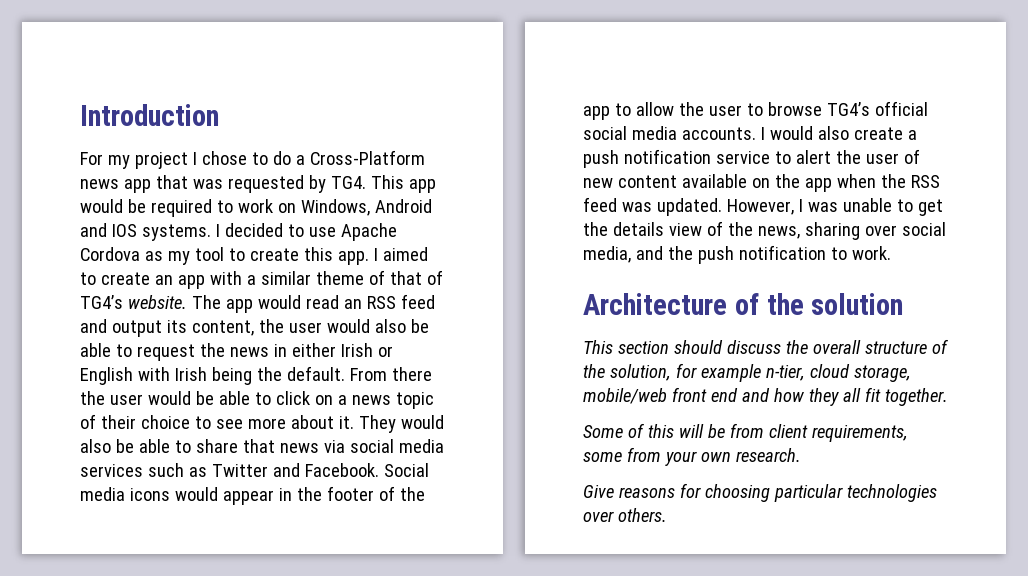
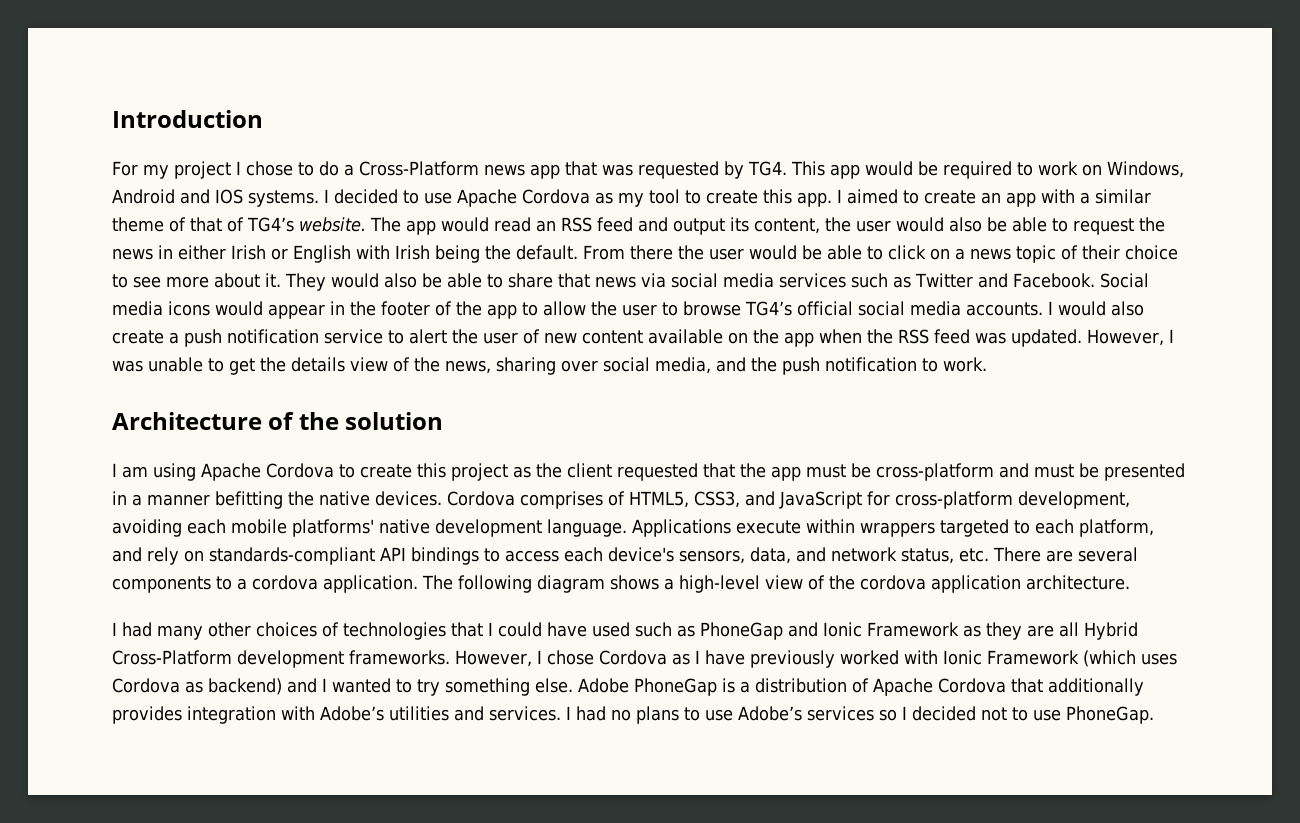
- This section should discuss the overall structure of the solution, for example n-tier, cloud storage, mobile/web front end and how they all fit together.
- Some of this will be from client requirements, some from your own research.
- Give reasons for choosing particular technologies over others.
+ I am using Apache Cordova to create this project as the client requested that the app must be cross-platform and must be presented in a manner befitting the native devices. Cordova comprises of HTML5, CSS3, and JavaScript for cross-platform development, avoiding each mobile platforms' native development language. Applications execute within wrappers targeted to each platform, and rely on standards-compliant API bindings to access each device's sensors, data, and network status, etc. There are several components to a cordova application. The following diagram shows a high-level view of the cordova application architecture.
+ I had many other choices of technologies that I could have used such as PhoneGap and Ionic Framework as they are all Hybrid Cross-Platform development frameworks. However, I chose Cordova as I have previously worked with Ionic Framework (which uses Cordova as backend) and I wanted to try something else. Adobe PhoneGap is a distribution of Apache Cordova that additionally provides integration with Adobe’s utilities and services. I had no plans to use Adobe’s services so I decided not to use PhoneGap.

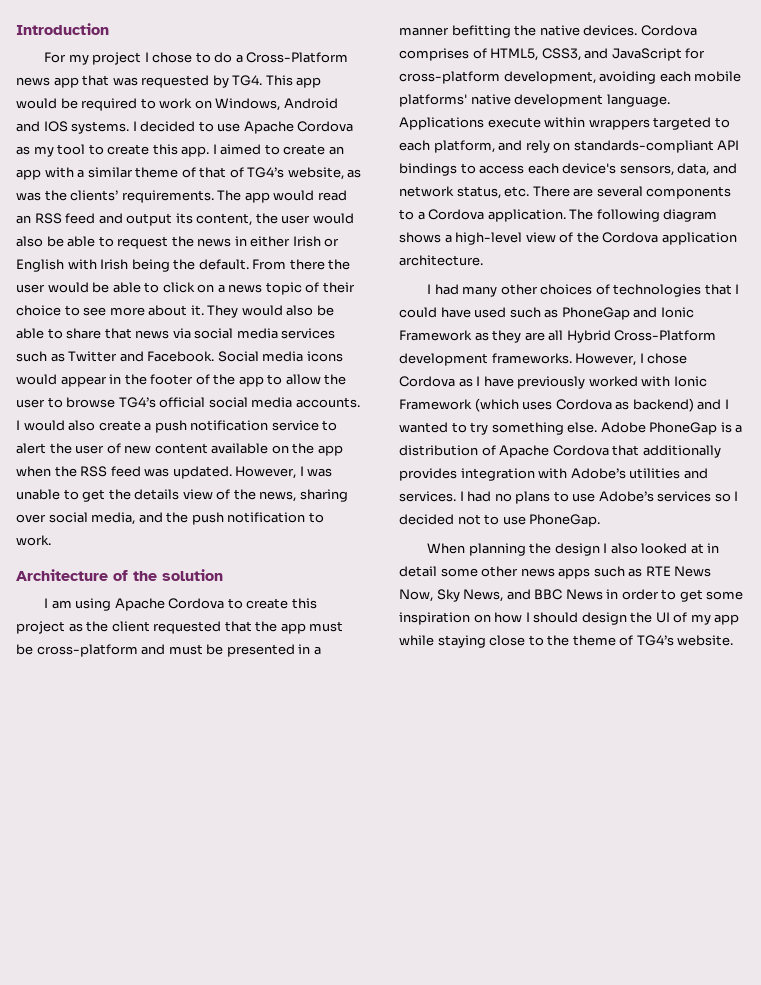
- I aimed to create an app with a similar theme of that of TG4’s website.
+ I aimed to create an app with a similar theme of that of TG4’s website, as was the clients’ requirements.
- Applications execute within wrappers targeted to each platform, and rely on standards-compliant API bindings to access each device's sensors, data, and network status, etc. There are several components to a cordova application.
+ Applications execute within wrappers targeted to each platform, and rely on standards-compliant API bindings to access each device's sensors, data, and network status, etc. There are several components to a Cordova application.
- The following diagram shows a high-level view of the cordova application architecture.
+ The following diagram shows a high-level view of the Cordova application architecture.
+ When planning the design I also looked at in detail some other news apps such as RTE News Now, Sky News, and BBC News in order to get some inspiration on how I should design the UI of my app while staying close to the theme of TG4’s website.

